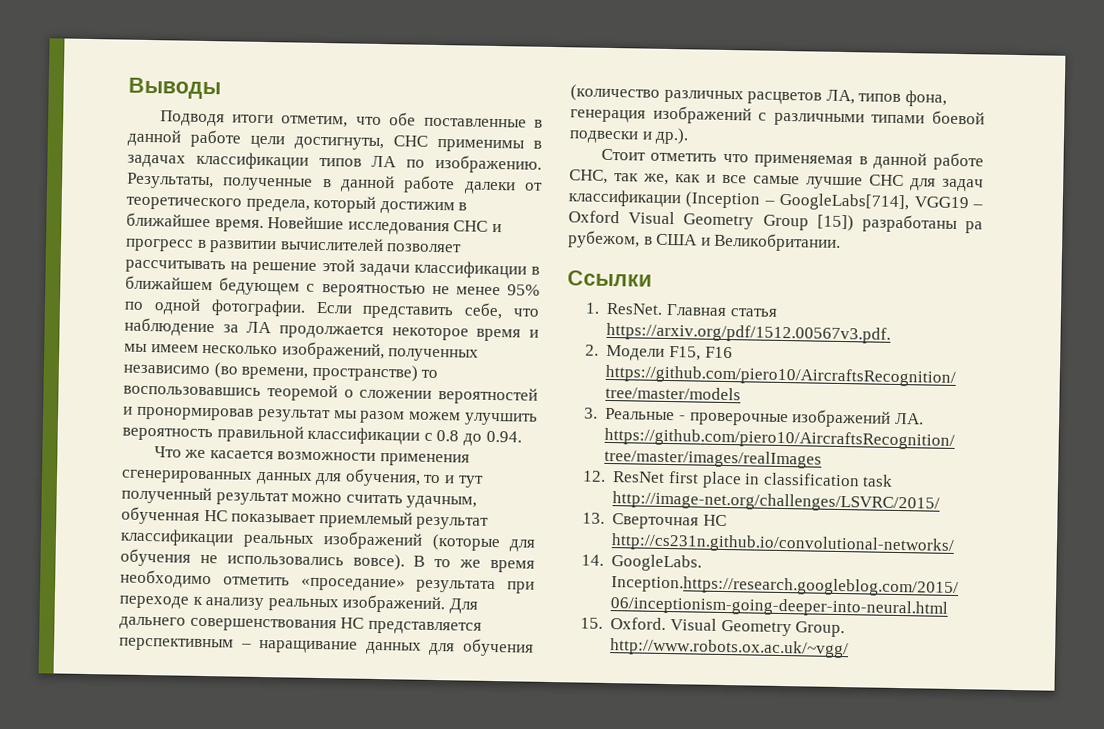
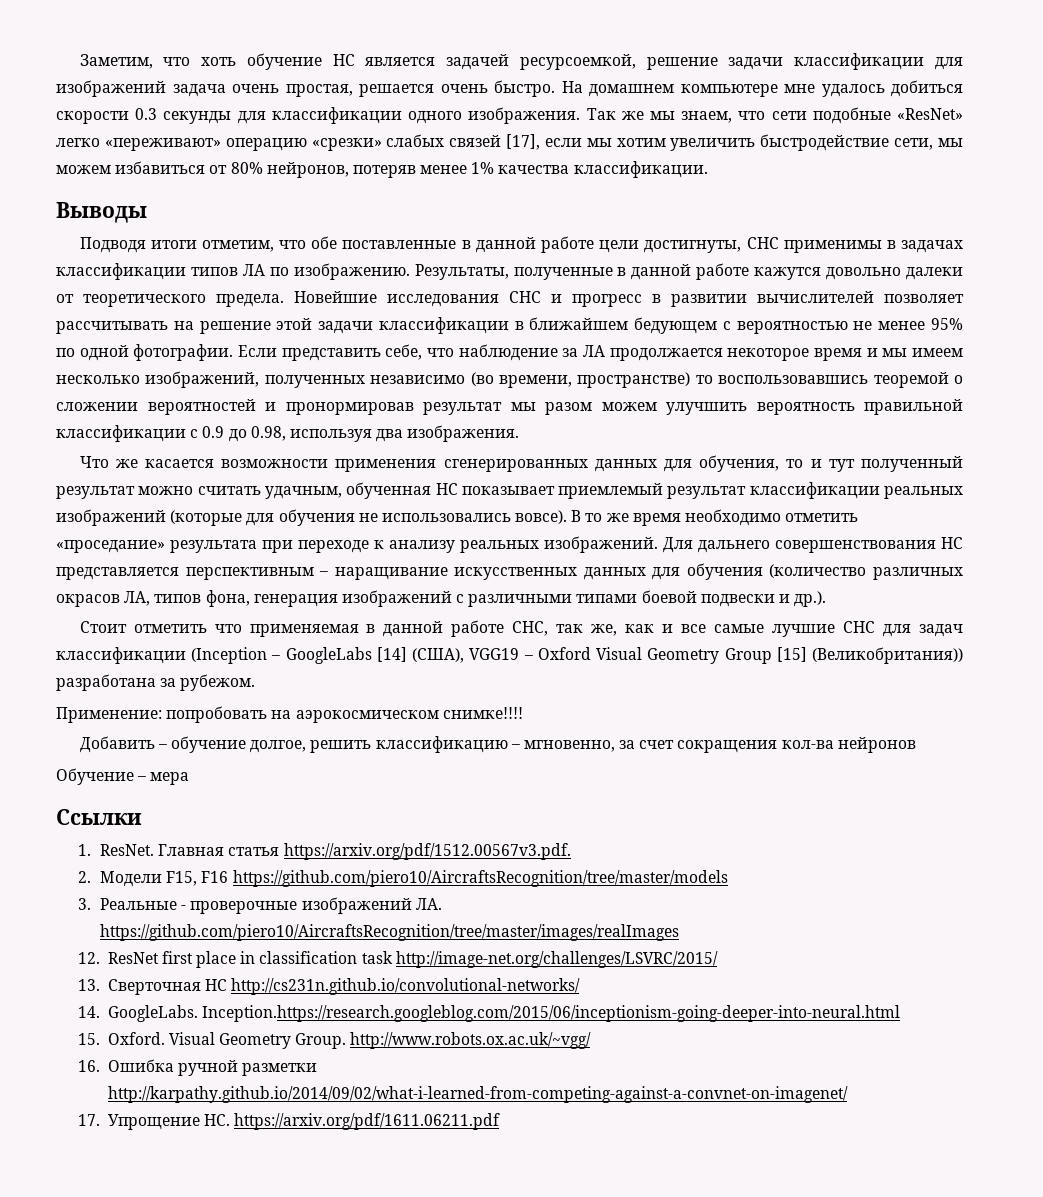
+ Заметим, что хоть обучение НС является задачей ресурсоемкой, решение задачи классификации для изображений задача очень простая, решается очень быстро. На домашнем компьютере мне удалось добиться скорости 0.3 секунды для классификации одного изображения. Так же мы знаем, что сети подобные «ResNet» легко «переживают» операцию «срезки» слабых связей [17], если мы хотим увеличить быстродействие сети, мы можем избавиться от 80% нейронов, потеряв менее 1% качества классификации.
- Результаты, полученные в данной работе далеки от теоретического предела, который достижим в ближайшее время.
+ Результаты, полученные в данной работе кажутся довольно далеки от теоретического предела.
- Если представить себе, что наблюдение за ЛА продолжается некоторое время и мы имеем несколько изображений, полученных независимо (во времени, пространстве) то воспользовавшись теоремой о сложении вероятностей и пронормировав результат мы разом можем улучшить вероятность правильной классификации с 0.8 до 0.94.
+ Если представить себе, что наблюдение за ЛА продолжается некоторое время и мы имеем несколько изображений, полученных независимо (во времени, пространстве) то воспользовавшись теоремой о сложении вероятностей и пронормировав результат мы разом можем улучшить вероятность правильной классификации с 0.9 до 0.98, используя два изображения.
- Для дальнего совершенствования НС представляется перспективным – наращивание данных для обучения (количество различных расцветов ЛА, типов фона, генерация изображений с различными типами боевой подвески и др.).
+ Для дальнего совершенствования НС представляется перспективным – наращивание искусственных данных для обучения (количество различных окрасов ЛА, типов фона, генерация изображений с различными типами боевой подвески и др.).
- Стоит отметить что применяемая в данной работе СНС, так же, как и все самые лучшие СНС для задач классификации (Inception – GoogleLabs[714], VGG19 – Oxford Visual Geometry Group [15]) разработаны pа рубежом, в США и Великобритании.
+ Стоит отметить что применяемая в данной работе СНС, так же, как и все самые лучшие СНС для задач классификации (Inception – GoogleLabs [14] (США), VGG19 – Oxford Visual Geometry Group [15] (Великобритания)) разработана за рубежом.
+ Применение: попробовать на аэрокосмическом снимке!!!!
+ Добавить – обучение долгое, решить классификацию – мгновенно, за счет сокращения кол-ва нейронов
+ Обучение – мера
+ 16. Ошибка ручной разметки http://karpathy.github.io/2014/09/02/what-i-learned-from-competing-against-a-convnet-on-imagenet/
+ 17. Упрощение НС. https://arxiv.org/pdf/1611.06211.pdf

